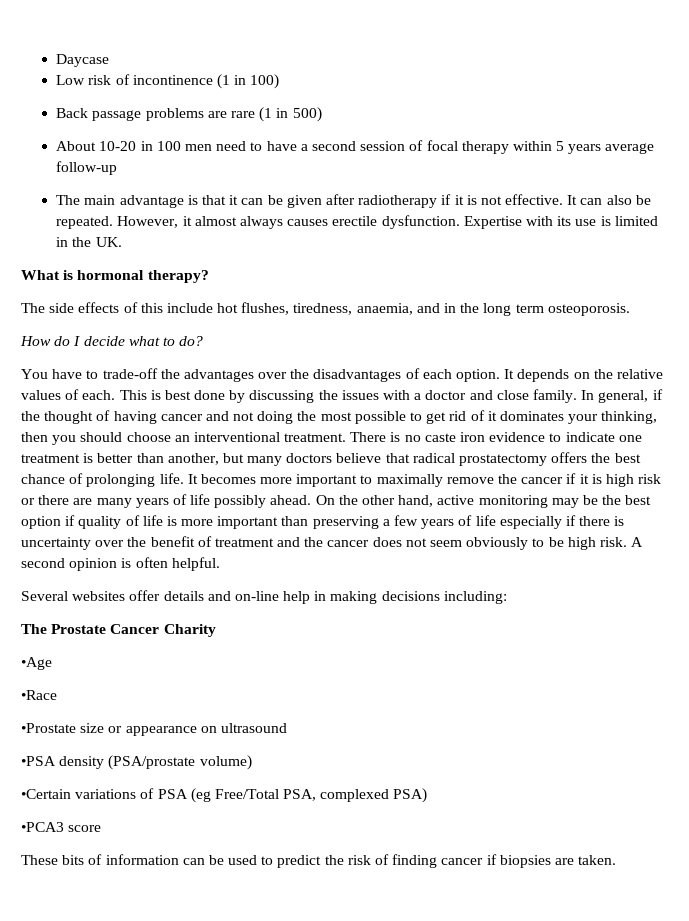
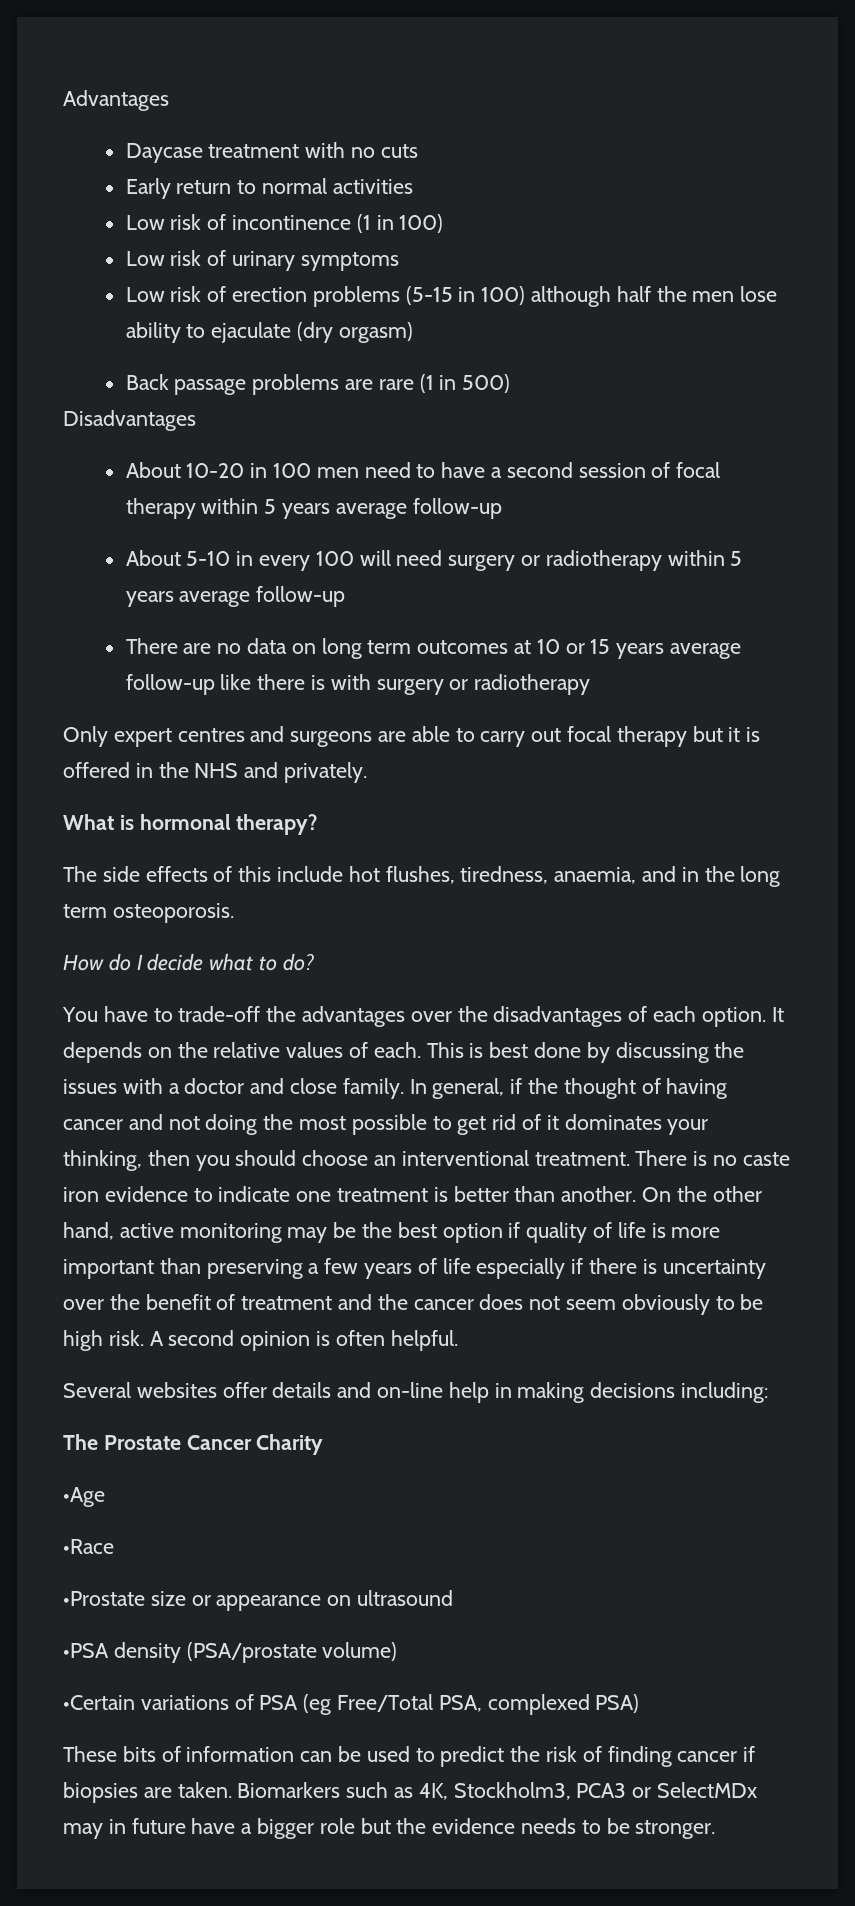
+ Advantages
- Daycase
+ Daycase treatment with no cuts
+ Early return to normal activities
+ Low risk of urinary symptoms
+ Low risk of erection problems (5-15 in 100) although half the men lose ability to ejaculate (dry orgasm)
+ Disadvantages
- The main advantage is that it can be given after radiotherapy if it is not effective. It can also be repeated. However, it almost always causes erectile dysfunction. Expertise with its use is limited in the UK.
+ About 5-10 in every 100 will need surgery or radiotherapy within 5 years average follow-up
+ There are no data on long term outcomes at 10 or 15 years average follow-up like there is with surgery or radiotherapy
+ Only expert centres and surgeons are able to carry out focal therapy but it is offered in the NHS and privately.
- There is no caste iron evidence to indicate one treatment is better than another, but many doctors believe that radical prostatectomy offers the best chance of prolonging life. It becomes more important to maximally remove the cancer if it is high risk or there are many years of life possibly ahead.
+ There is no caste iron evidence to indicate one treatment is better than another.
- •PCA3 score
+ Biomarkers such as 4K, Stockholm3, PCA3 or SelectMDx may in future have a bigger role but the evidence needs to be stronger.

